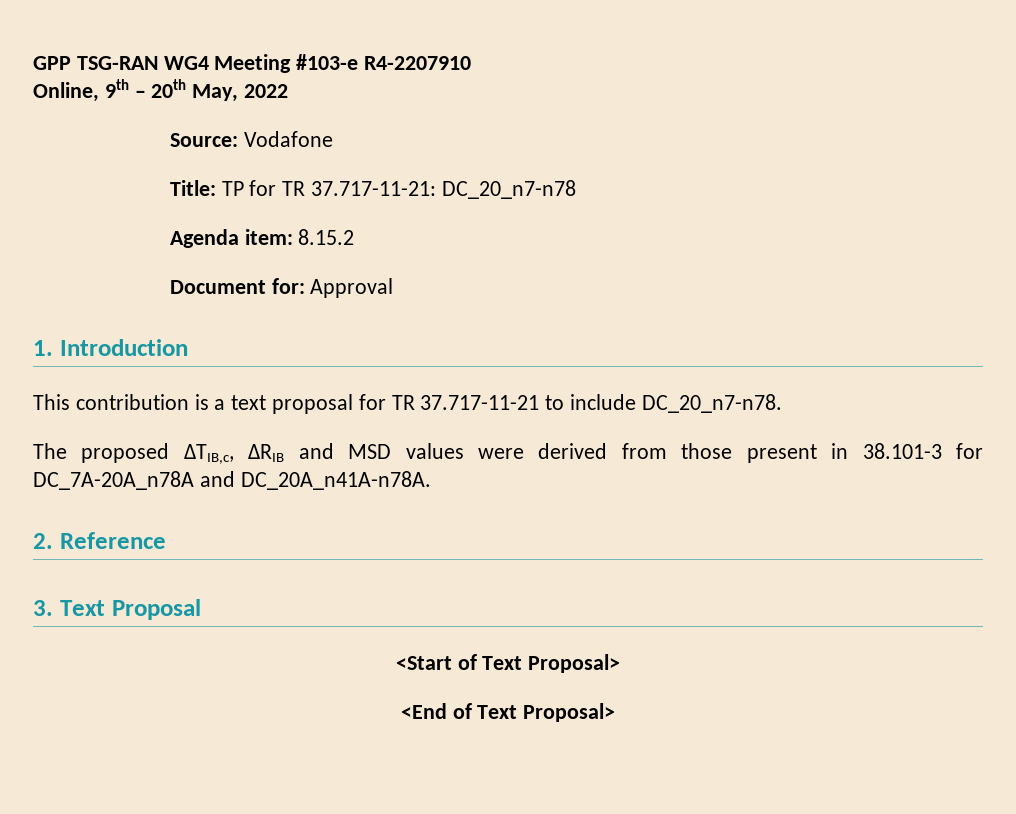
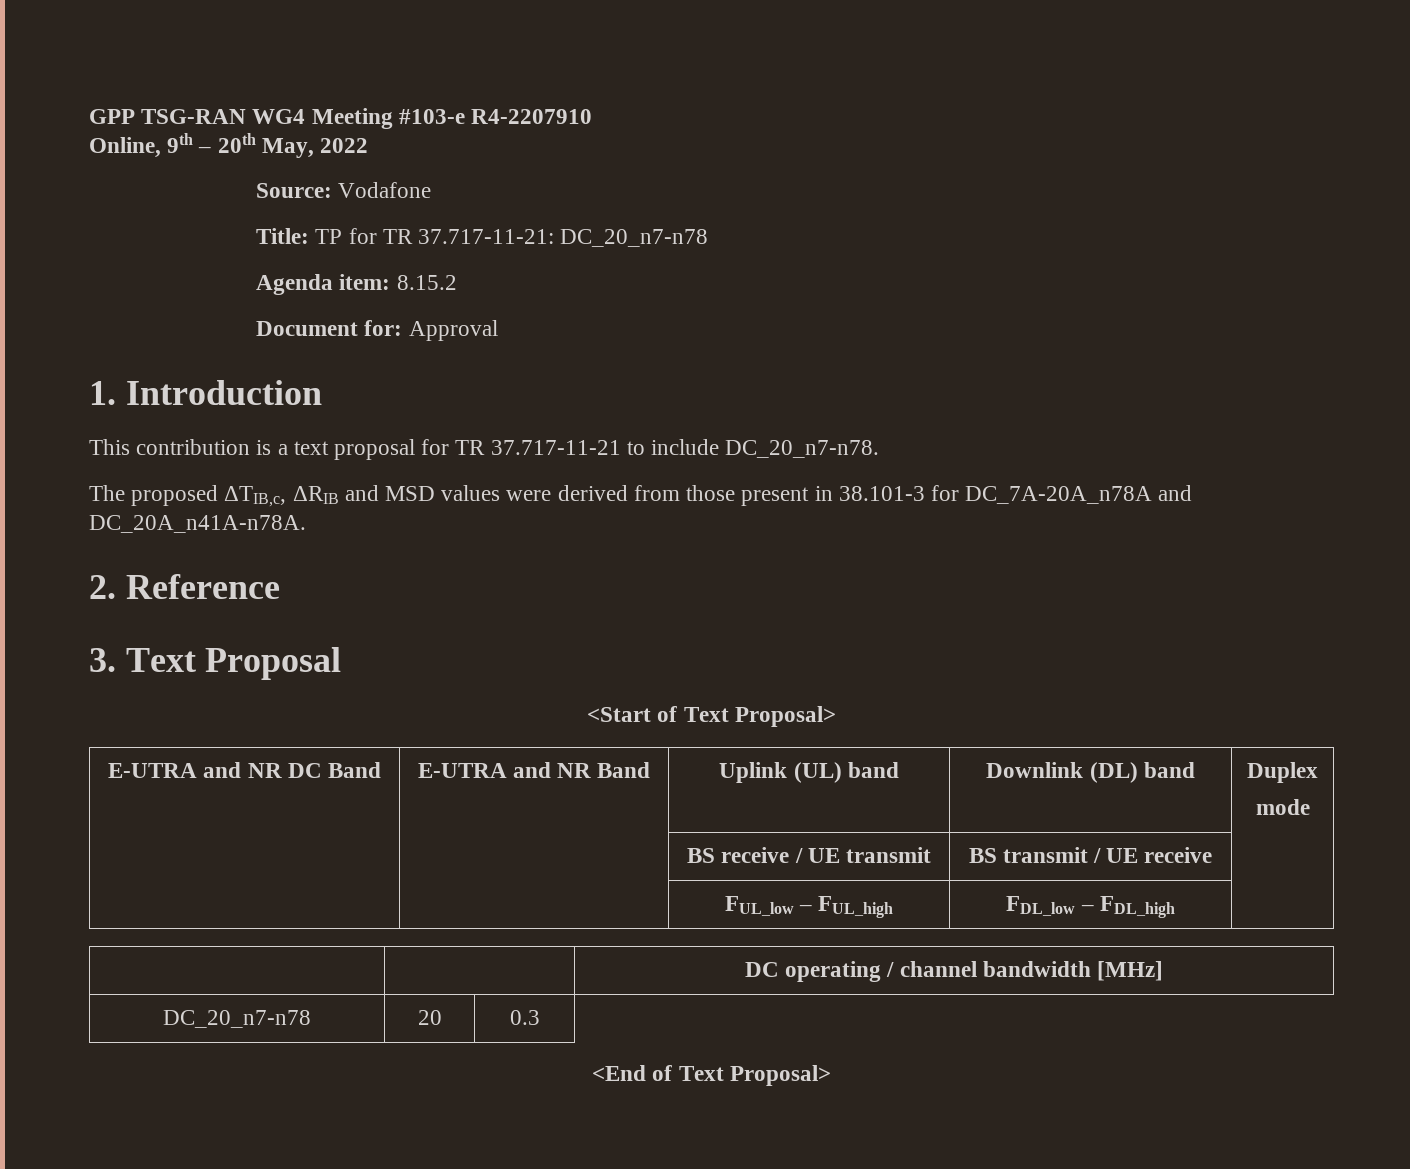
+ E-UTRA and NR DC Band | E-UTRA and NR Band | Uplink (UL) band | Downlink (DL) band | Duplex
+ mode
+ | | BS receive / UE transmit | BS transmit / UE receive |
+ | | FUL_low – FUL_high | FDL_low – FDL_high |
+ | | DC operating / channel bandwidth [MHz]
+ DC_20_n7-n78 | 20 | 0.3

